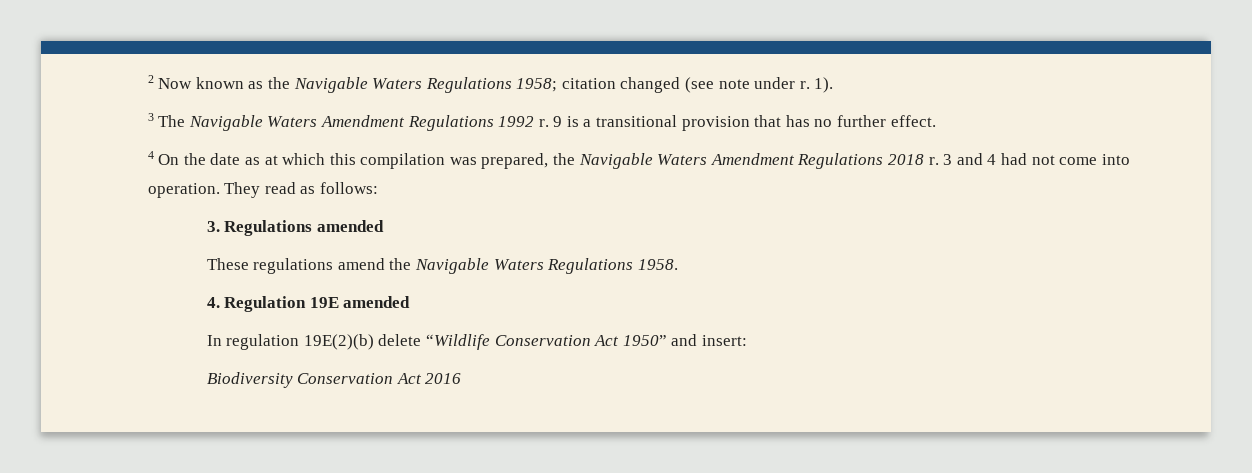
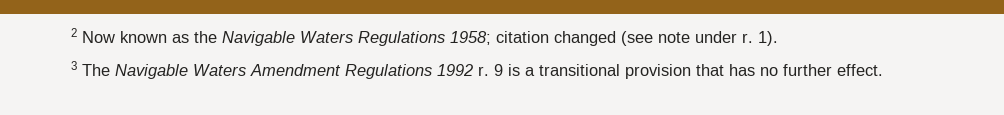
- 4 On the date as at which this compilation was prepared, the Navigable Waters Amendment Regulations 2018 r. 3 and 4 had not come into operation. They read as follows:
- 3. Regulations amended
- These regulations amend the Navigable Waters Regulations 1958.
- 4. Regulation 19E amended
- In regulation 19E(2)(b) delete “Wildlife Conservation Act 1950” and insert:
- Biodiversity Conservation Act 2016

